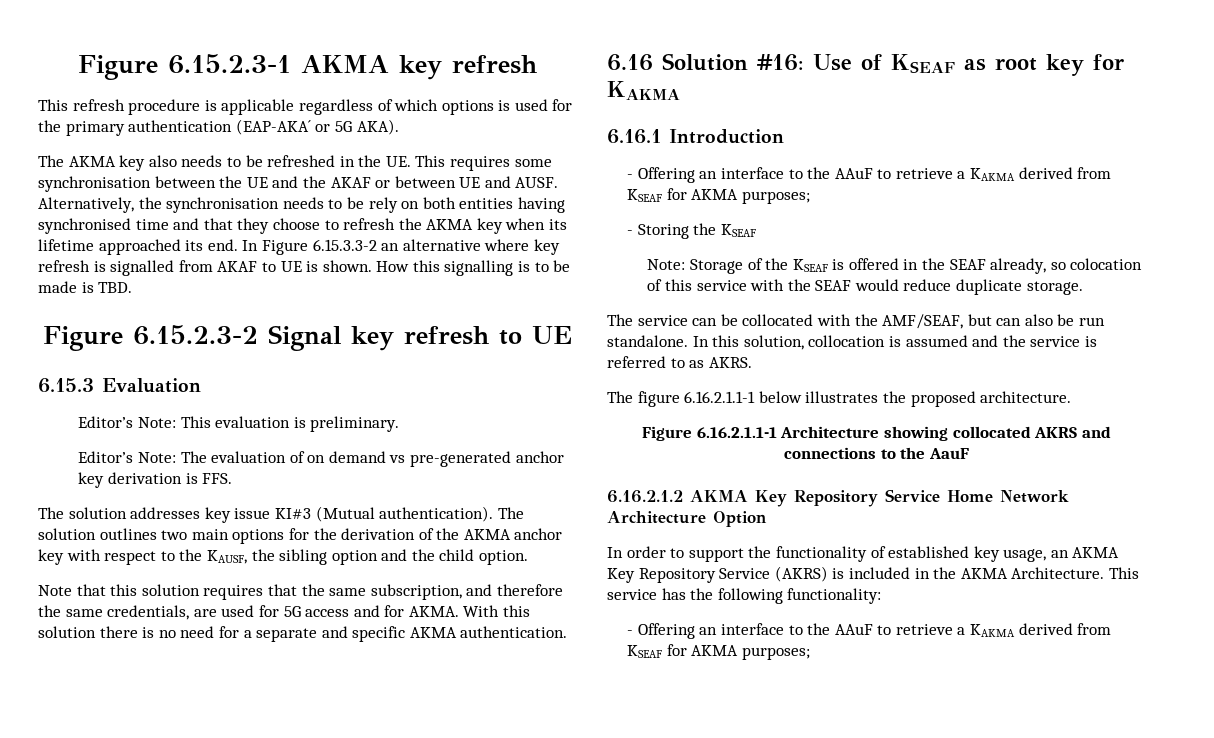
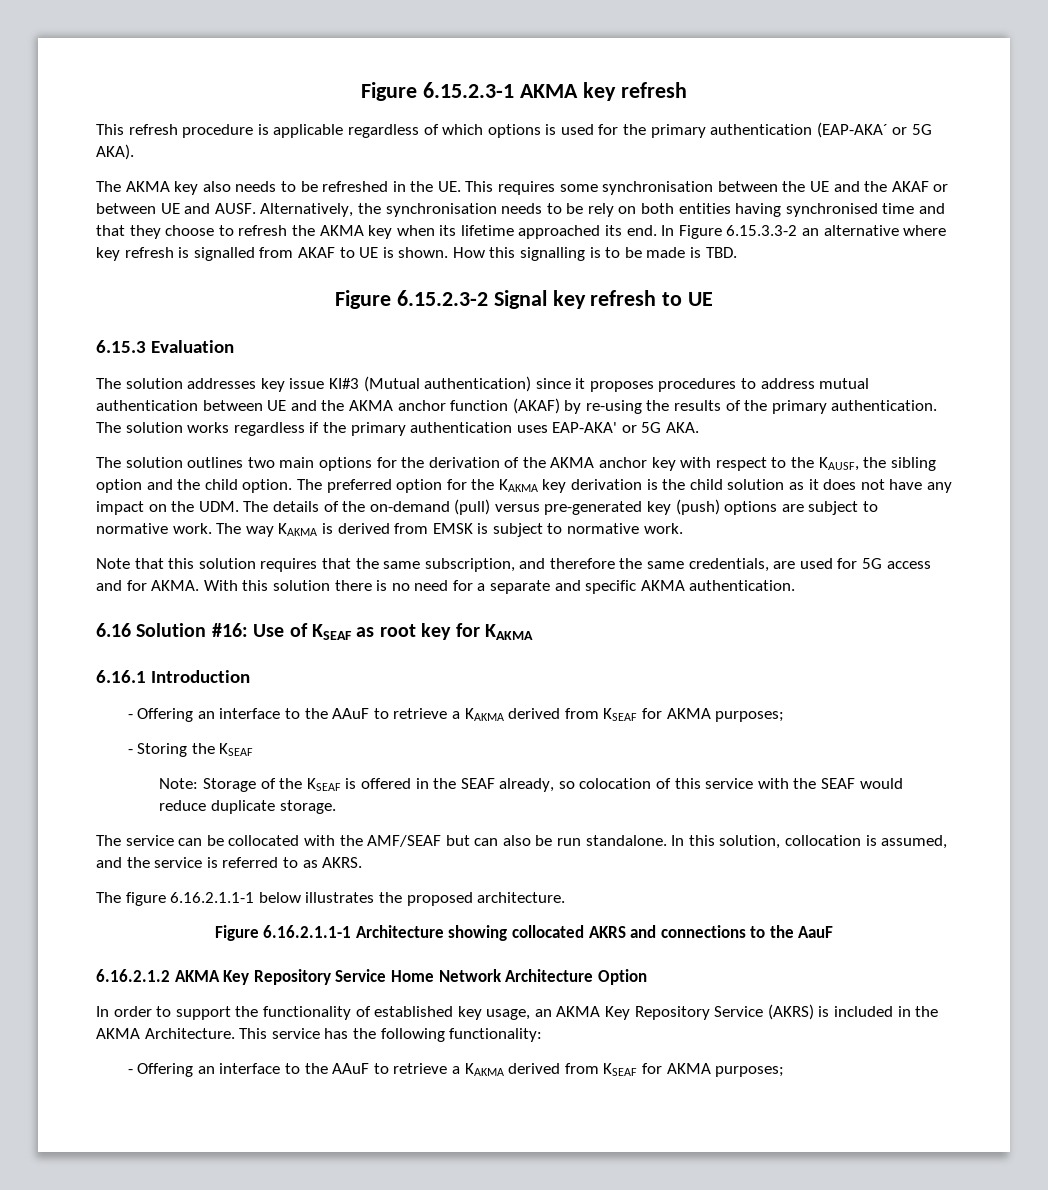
- Editor’s Note: This evaluation is preliminary.
- Editor’s Note: The evaluation of on demand vs pre-generated anchor key derivation is FFS.
- The solution addresses key issue KI#3 (Mutual authentication). The solution outlines two main options for the derivation of the AKMA anchor key with respect to the KAUSF, the sibling option and the child option.
+ The solution addresses key issue KI#3 (Mutual authentication) since it proposes procedures to address mutual authentication between UE and the AKMA anchor function (AKAF) by re-using the results of the primary authentication. The solution works regardless if the primary authentication uses EAP-AKA' or 5G AKA.
+ The solution outlines two main options for the derivation of the AKMA anchor key with respect to the KAUSF, the sibling option and the child option. The preferred option for the KAKMA key derivation is the child solution as it does not have any impact on the UDM. The details of the on-demand (pull) versus pre-generated key (push) options are subject to normative work. The way KAKMA is derived from EMSK is subject to normative work.
- The service can be collocated with the AMF/SEAF, but can also be run standalone.
+ The service can be collocated with the AMF/SEAF but can also be run standalone.
- In this solution, collocation is assumed and the service is referred to as AKRS.
+ In this solution, collocation is assumed, and the service is referred to as AKRS.

